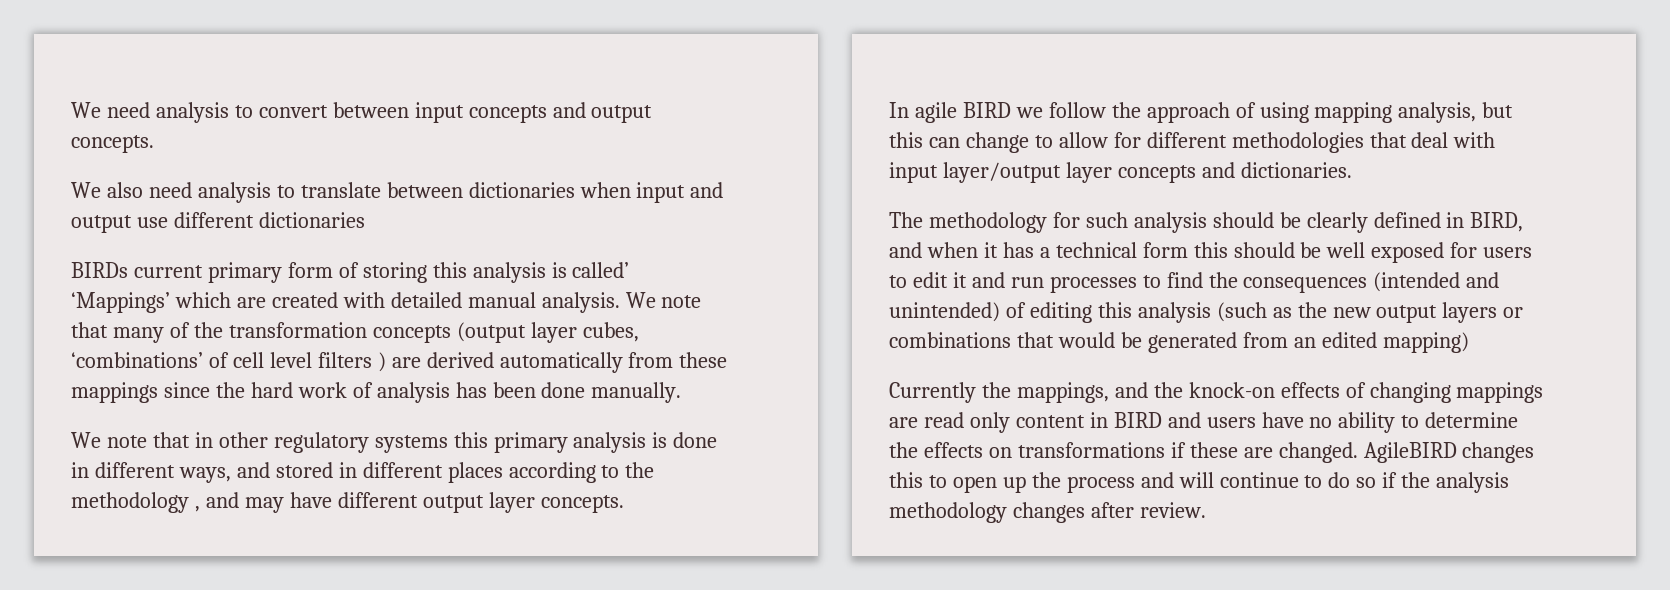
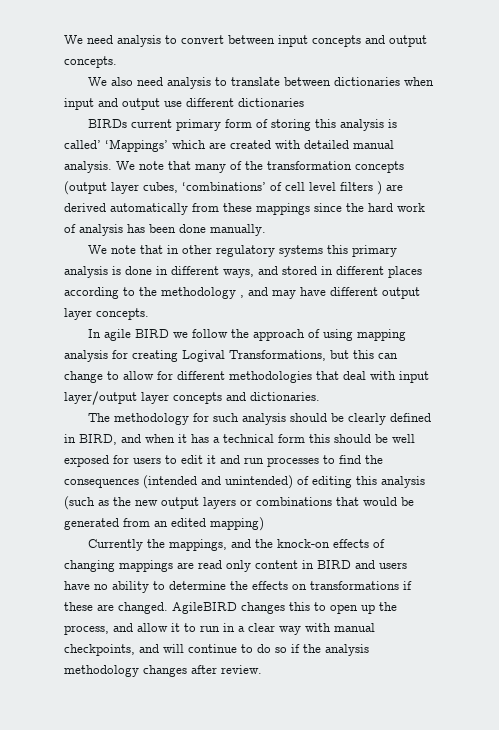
- In agile BIRD we follow the approach of using mapping analysis, but this can change to allow for different methodologies that deal with input layer/output layer concepts and dictionaries.
+ In agile BIRD we follow the approach of using mapping analysis for creating Logival Transformations, but this can change to allow for different methodologies that deal with input layer/output layer concepts and dictionaries.
- AgileBIRD changes this to open up the process and will continue to do so if the analysis methodology changes after review.
+ AgileBIRD changes this to open up the process, and allow it to run in a clear way with manual checkpoints, and will continue to do so if the analysis methodology changes after review.

